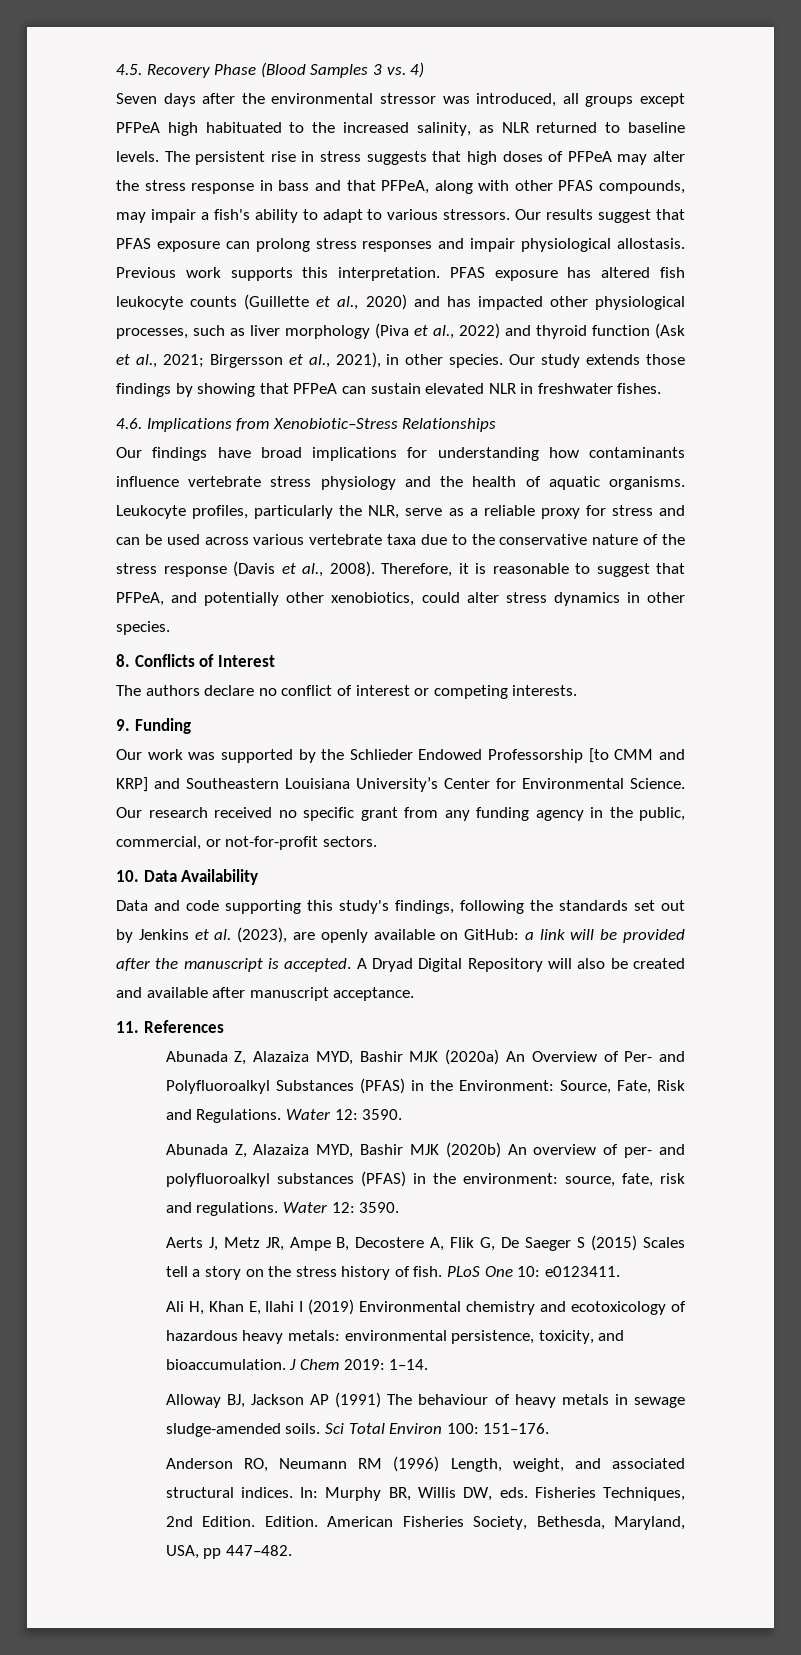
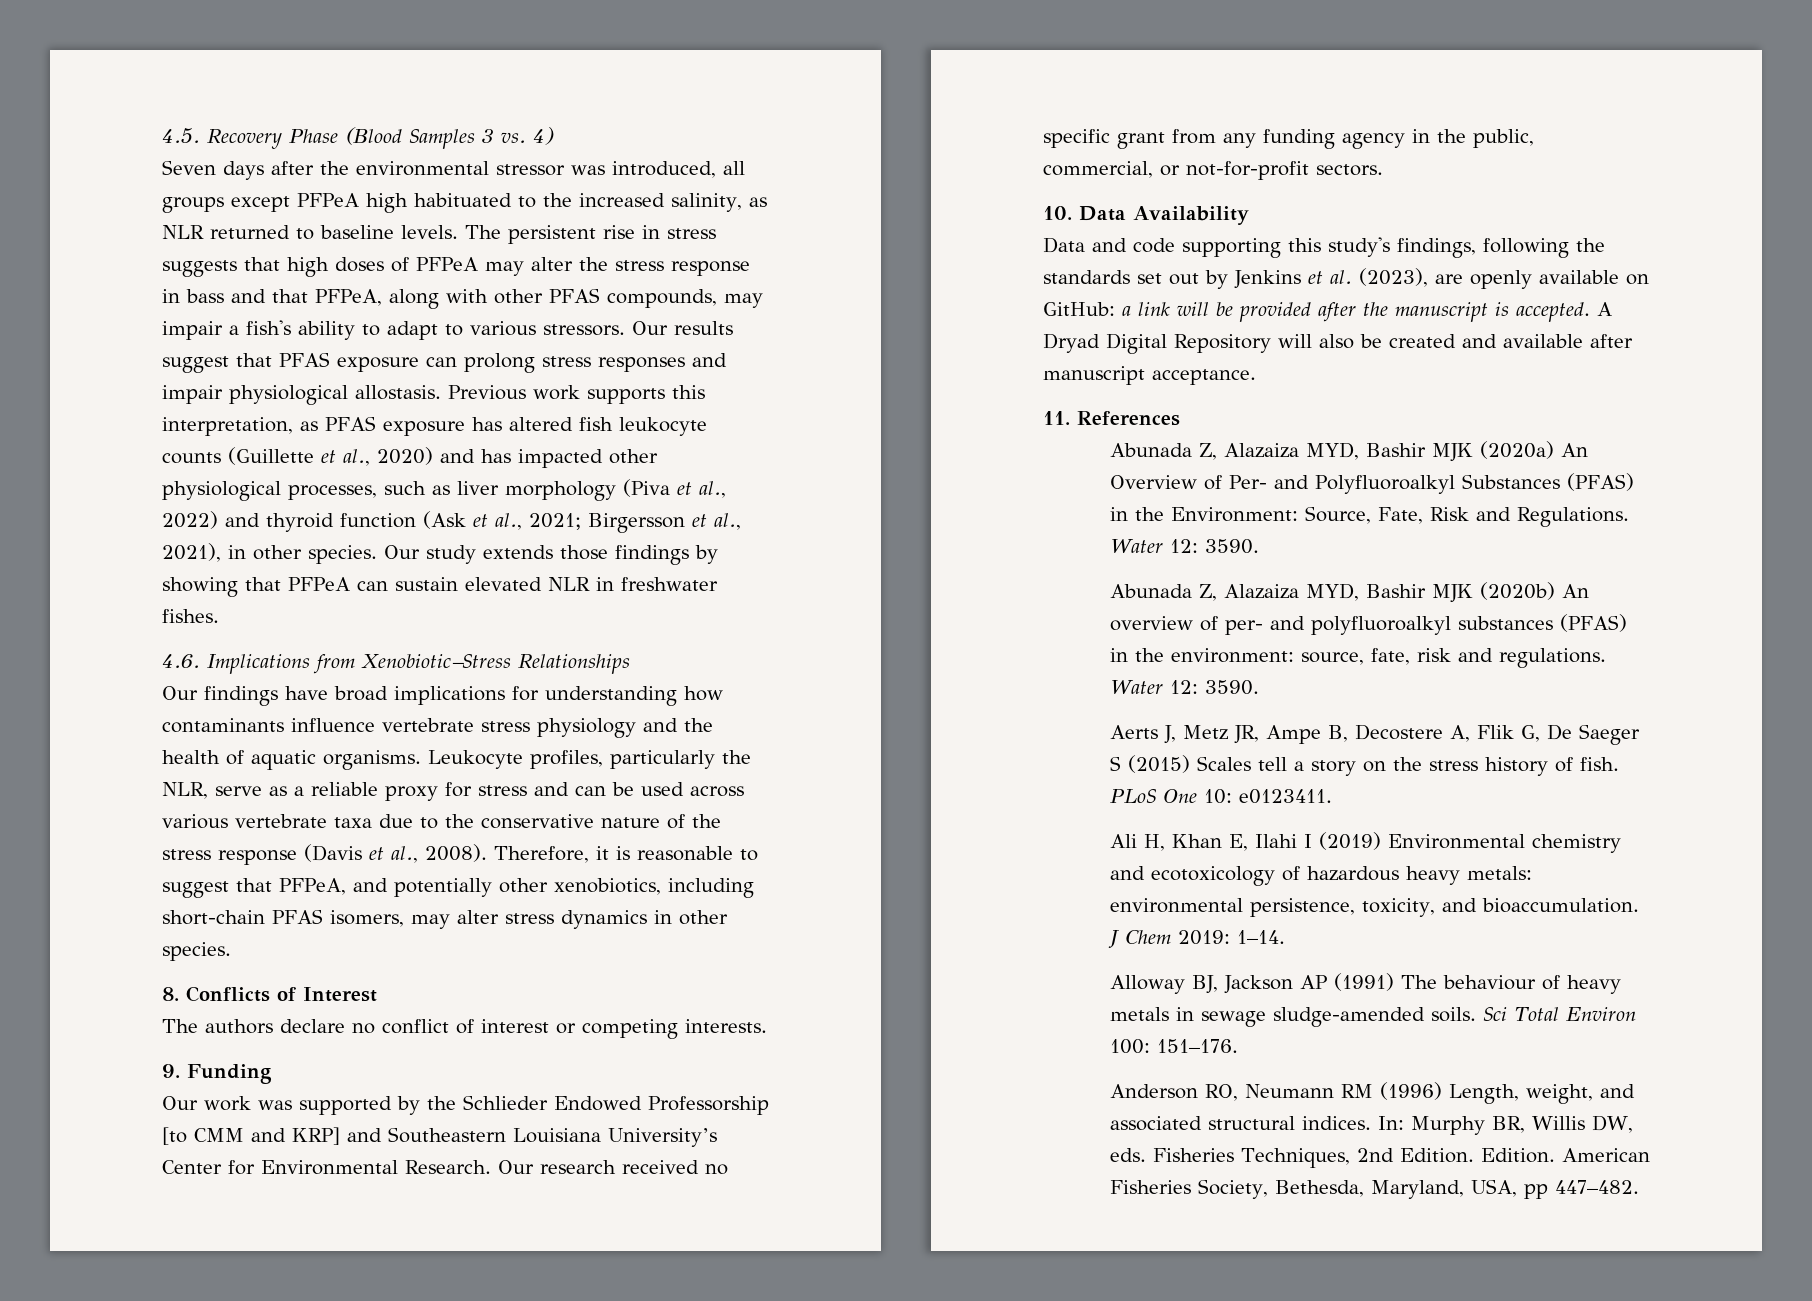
- Previous work supports this interpretation. PFAS exposure has altered fish leukocyte counts (Guillette et al., 2020) and has impacted other physiological processes, such as liver morphology (Piva et al., 2022) and thyroid function (Ask et al., 2021; Birgersson et al., 2021), in other species.
+ Previous work supports this interpretation, as PFAS exposure has altered fish leukocyte counts (Guillette et al., 2020) and has impacted other physiological processes, such as liver morphology (Piva et al., 2022) and thyroid function (Ask et al., 2021; Birgersson et al., 2021), in other species.
- Therefore, it is reasonable to suggest that PFPeA, and potentially other xenobiotics, could alter stress dynamics in other species.
+ Therefore, it is reasonable to suggest that PFPeA, and potentially other xenobiotics, including short-chain PFAS isomers, may alter stress dynamics in other species.
- Our work was supported by the Schlieder Endowed Professorship [to CMM and KRP] and Southeastern Louisiana University’s Center for Environmental Science.
+ Our work was supported by the Schlieder Endowed Professorship [to CMM and KRP] and Southeastern Louisiana University’s Center for Environmental Research.

